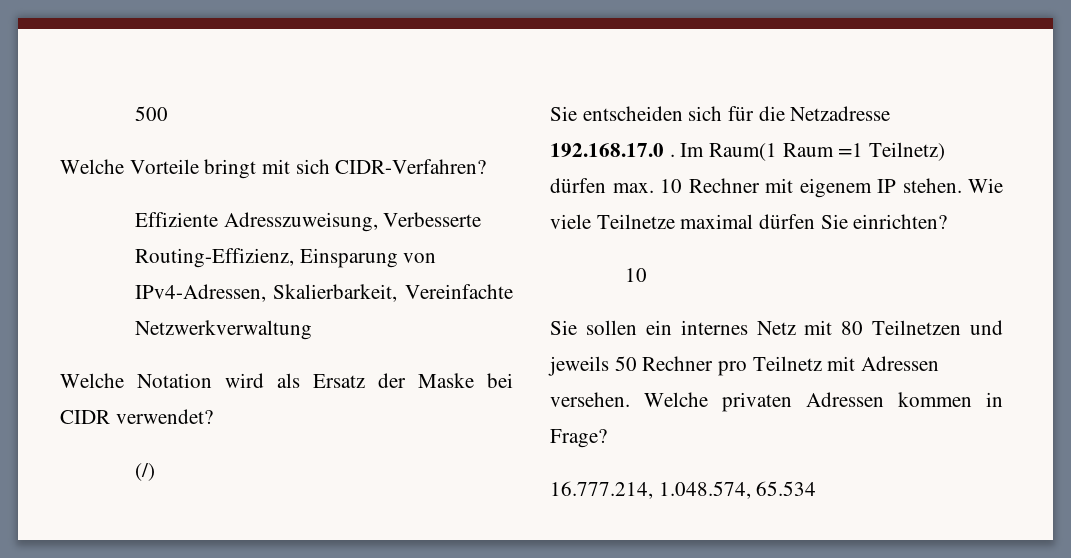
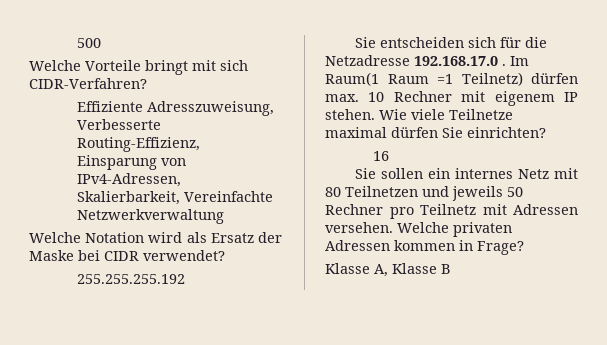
- (/)
+ 255.255.255.192
  Wie viele Teilnetze maximal dürfen Sie einrichten?
- 10
+ 16
- 16.777.214, 1.048.574, 65.534
+ Klasse A, Klasse B

